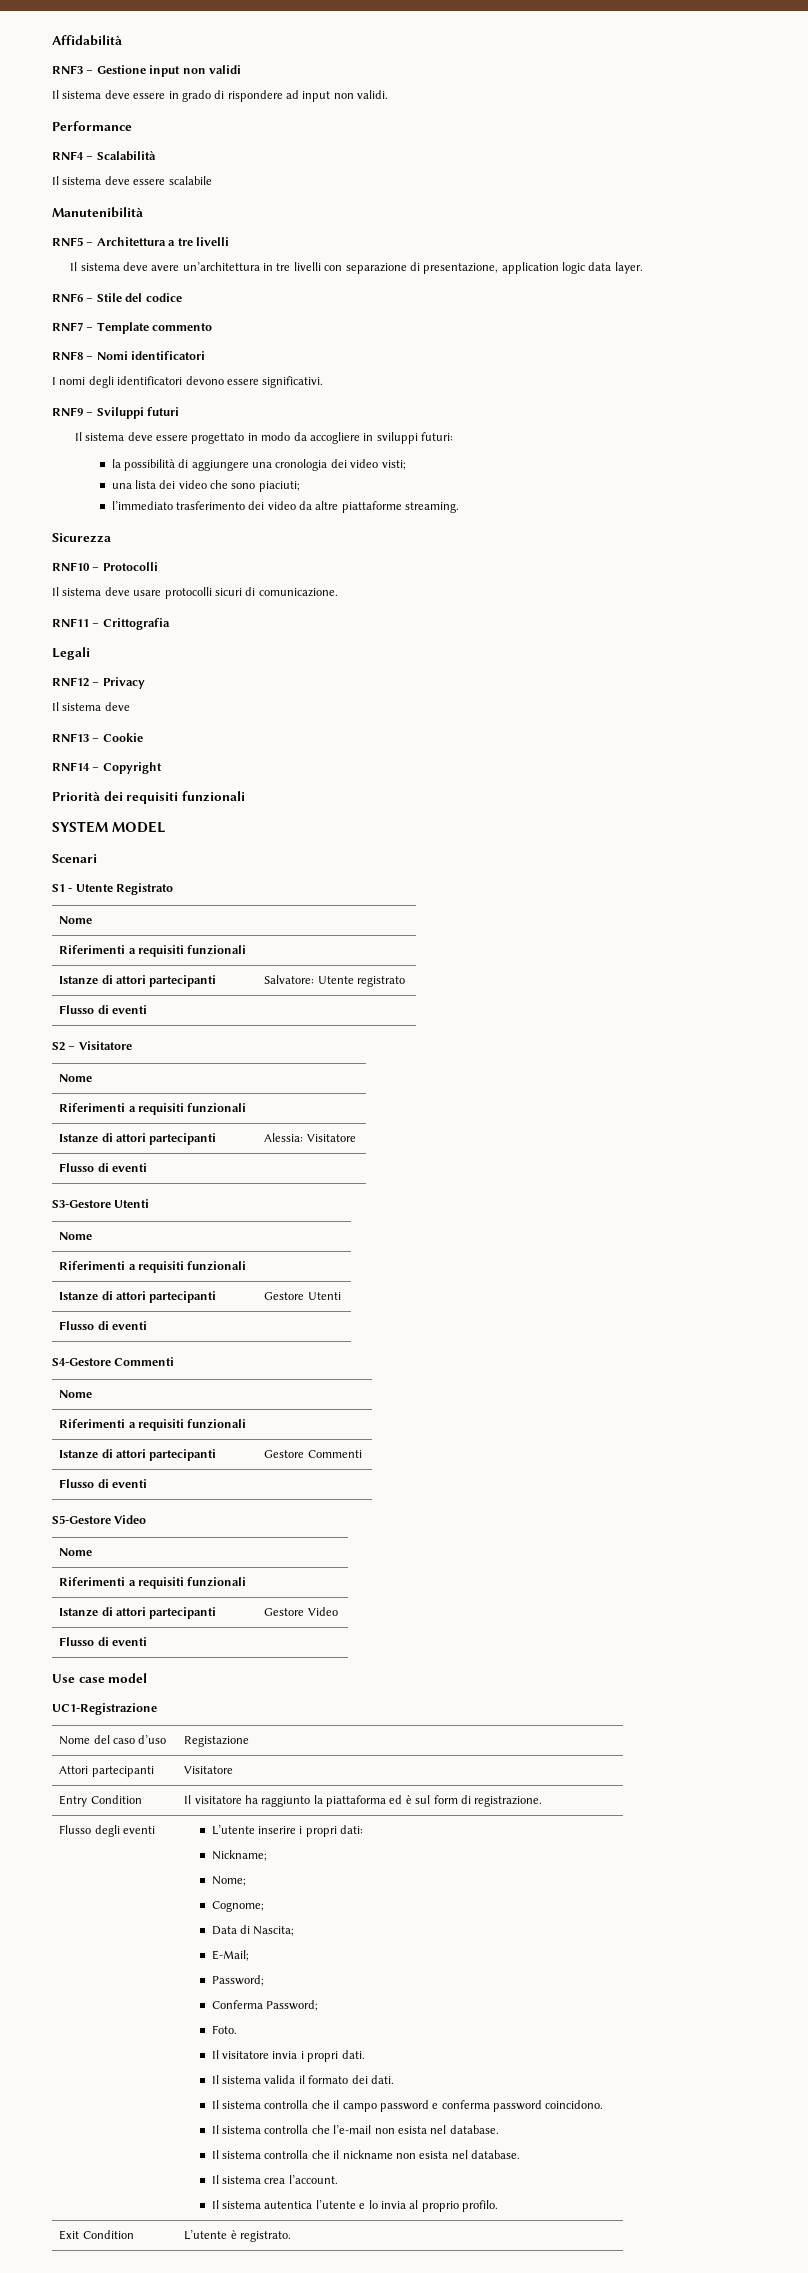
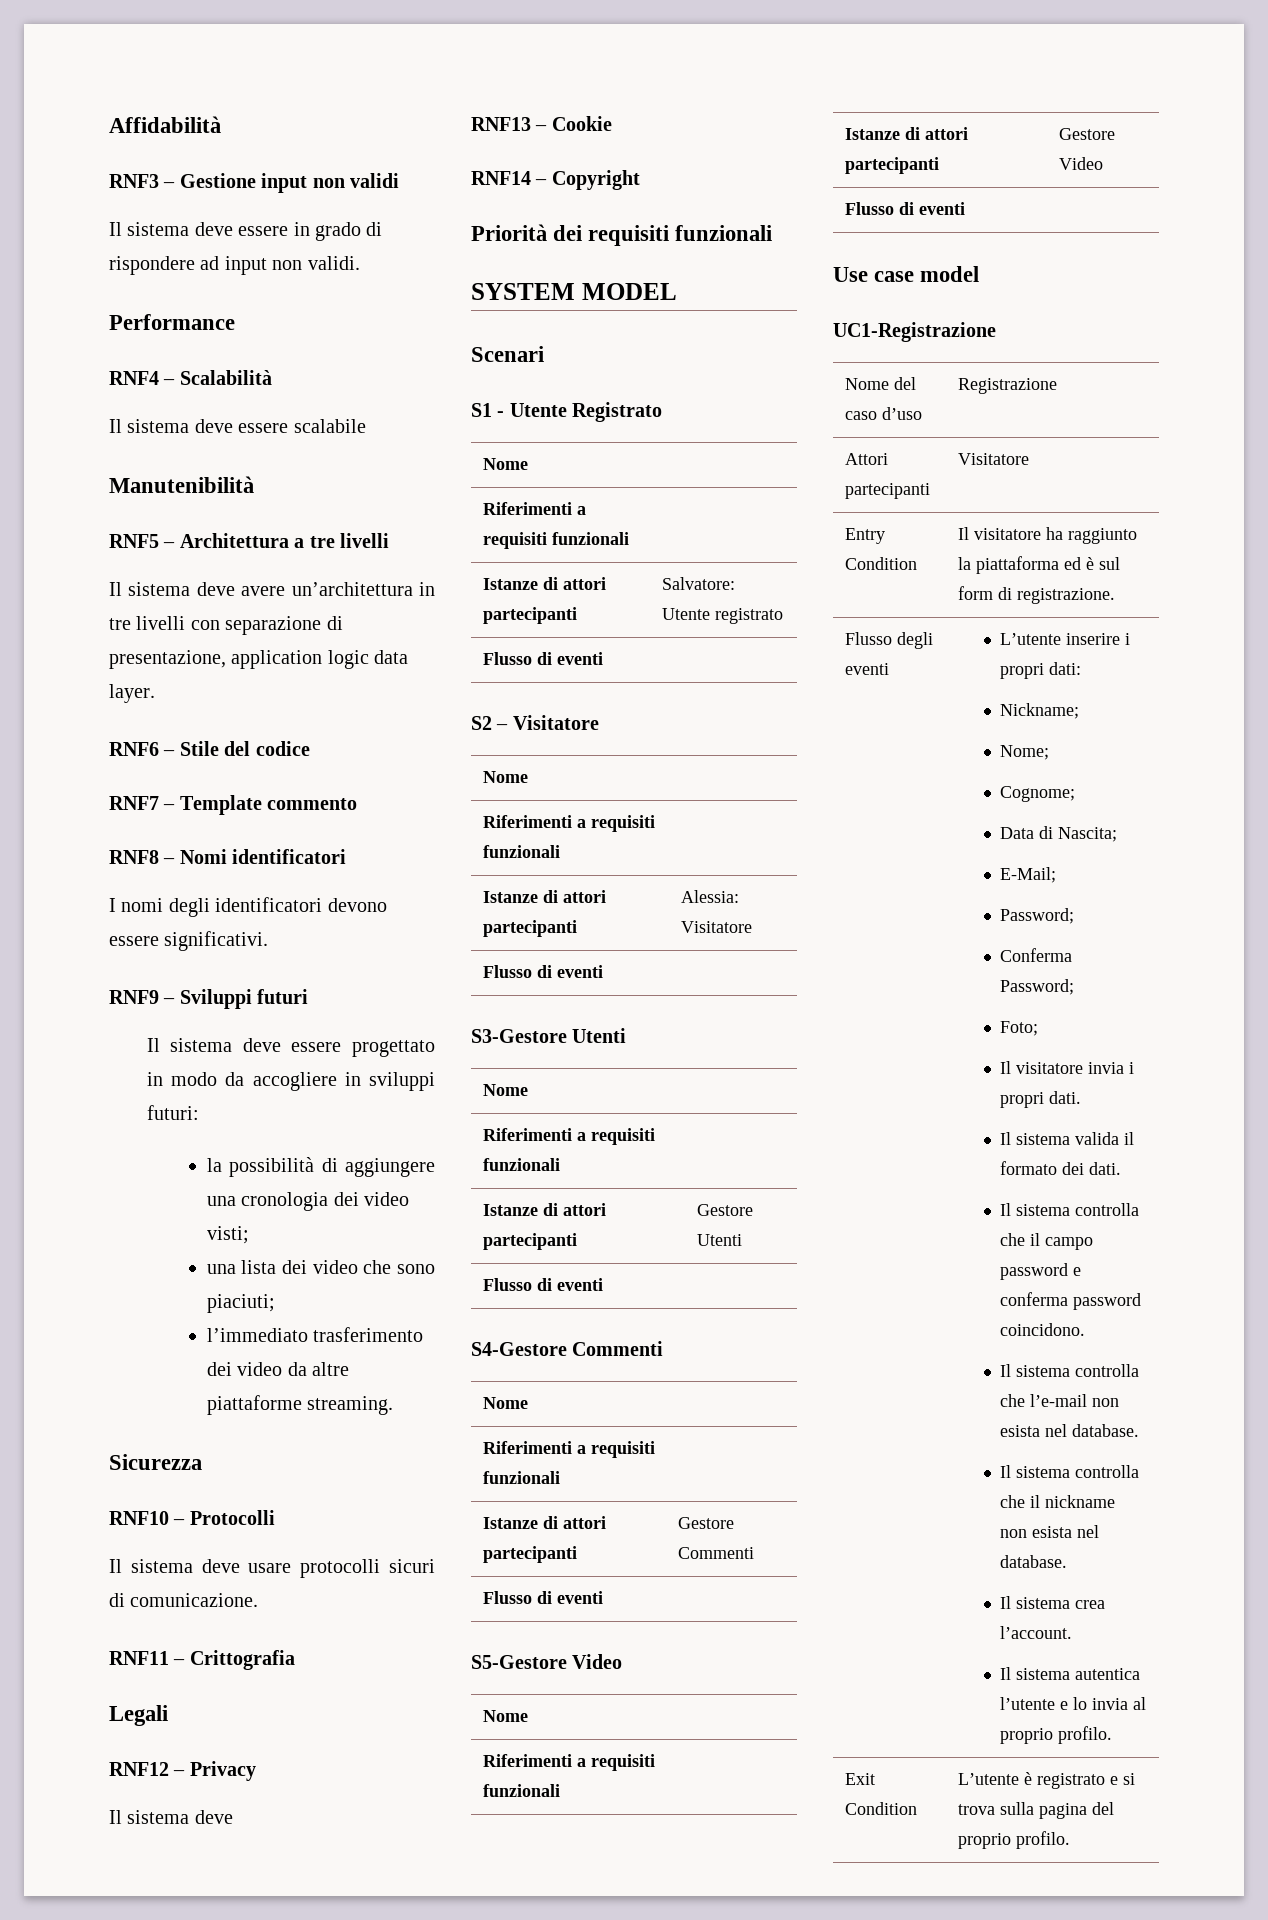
- Nome del caso d’uso | Registazione
+ Nome del caso d’uso | Registrazione
- Foto.
+ Foto;
- Exit Condition | L’utente è registrato.
+ Exit Condition | L’utente è registrato e si trova sulla pagina del proprio profilo.

